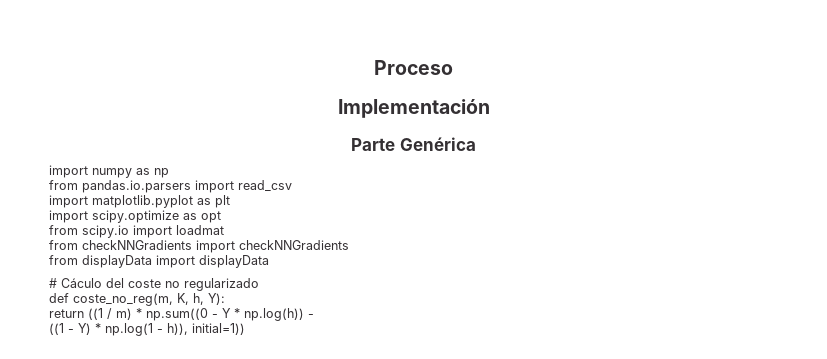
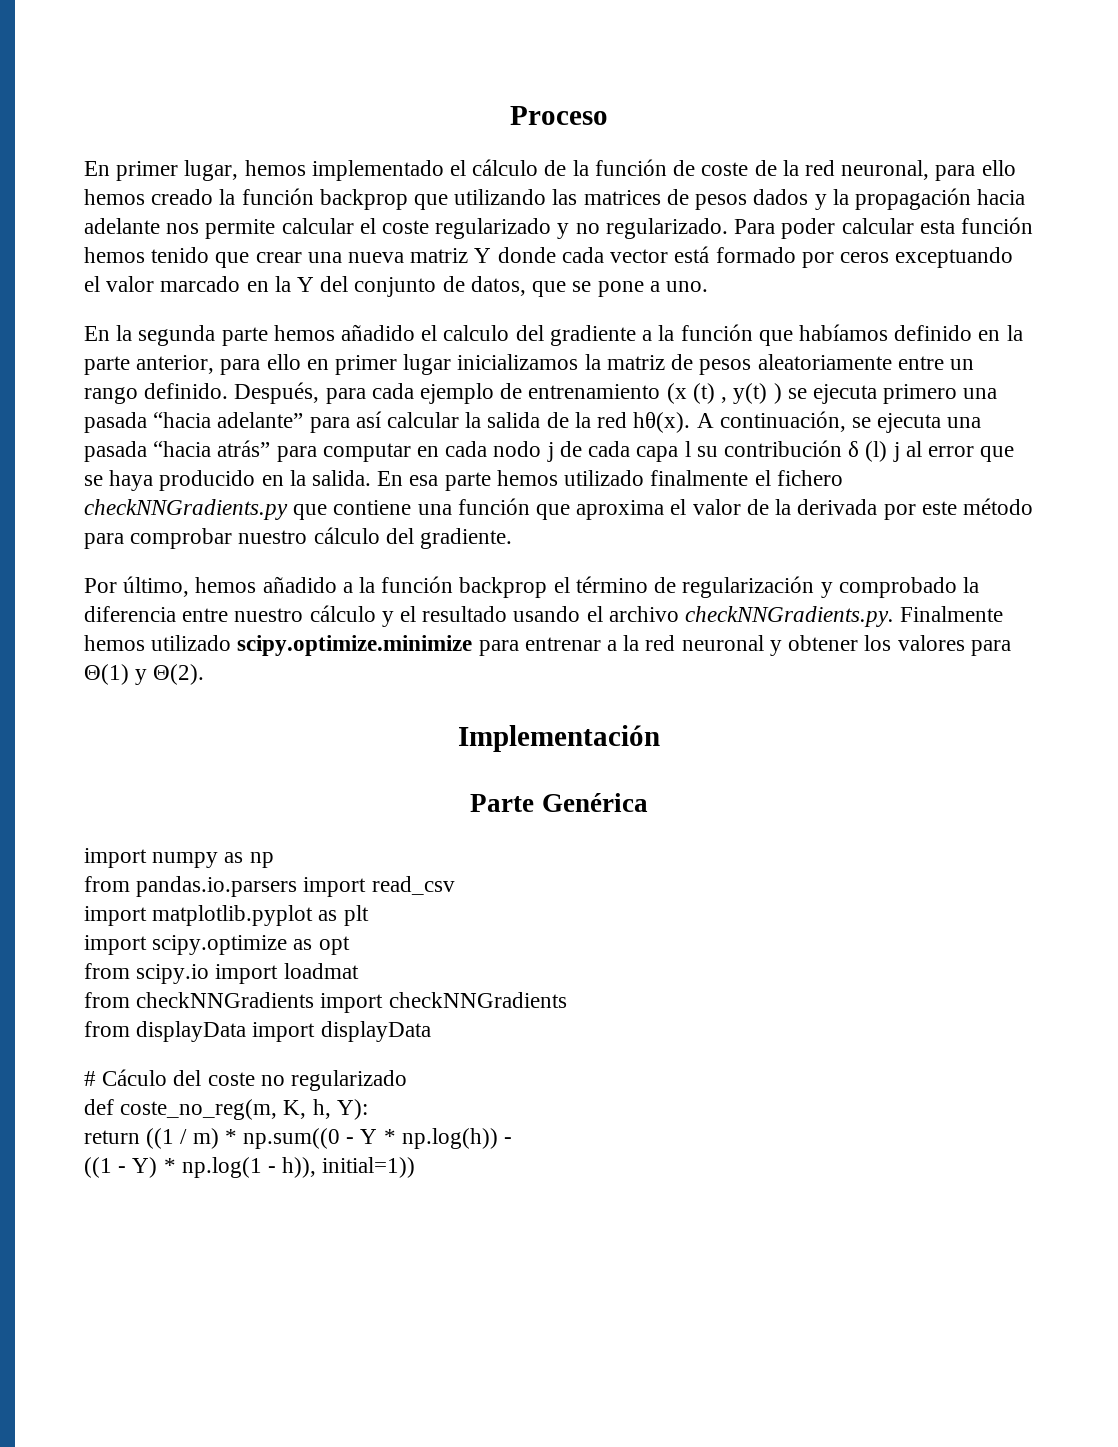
+ En primer lugar, hemos implementado el cálculo de la función de coste de la red neuronal, para ello hemos creado la función backprop que utilizando las matrices de pesos dados y la propagación hacia adelante nos permite calcular el coste regularizado y no regularizado. Para poder calcular esta función hemos tenido que crear una nueva matriz Y donde cada vector está formado por ceros exceptuando el valor marcado en la Y del conjunto de datos, que se pone a uno.
+ En la segunda parte hemos añadido el calculo del gradiente a la función que habíamos definido en la parte anterior, para ello en primer lugar inicializamos la matriz de pesos aleatoriamente entre un rango definido. Después, para cada ejemplo de entrenamiento (x (t) , y(t) ) se ejecuta primero una pasada “hacia adelante” para así calcular la salida de la red hθ(x). A continuación, se ejecuta una pasada “hacia atrás” para computar en cada nodo j de cada capa l su contribución δ (l) j al error que se haya producido en la salida. En esa parte hemos utilizado finalmente el fichero checkNNGradients.py que contiene una función que aproxima el valor de la derivada por este método para comprobar nuestro cálculo del gradiente.
+ Por último, hemos añadido a la función backprop el término de regularización y comprobado la diferencia entre nuestro cálculo y el resultado usando el archivo checkNNGradients.py. Finalmente hemos utilizado scipy.optimize.minimize para entrenar a la red neuronal y obtener los valores para Θ(1) y Θ(2).

